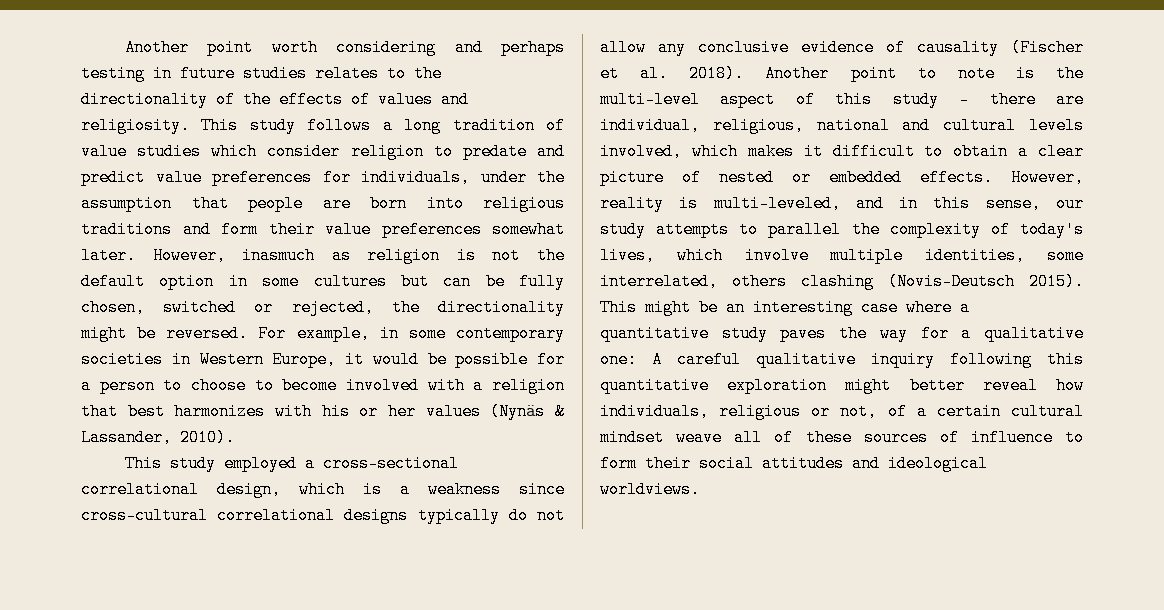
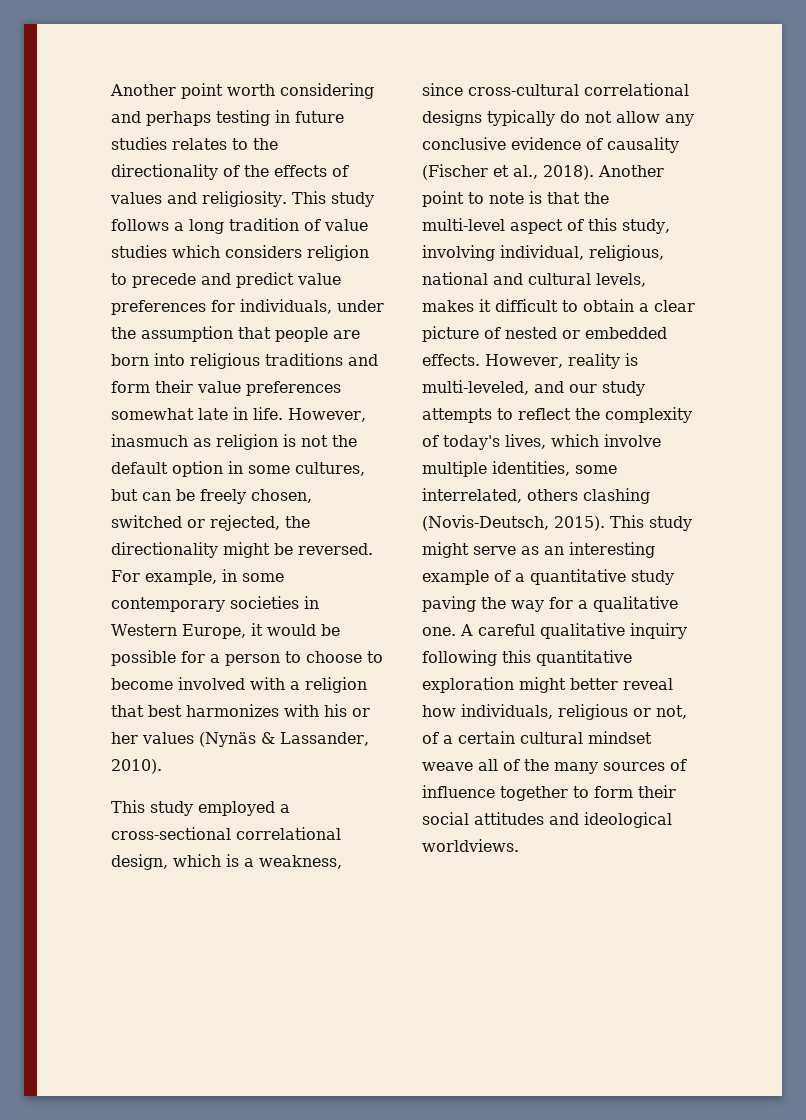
- This study follows a long tradition of value studies which consider religion to predate and predict value preferences for individuals, under the assumption that people are born into religious traditions and form their value preferences somewhat later.
+ This study follows a long tradition of value studies which considers religion to precede and predict value preferences for individuals, under the assumption that people are born into religious traditions and form their value preferences somewhat late in life.
- However, inasmuch as religion is not the default option in some cultures but can be fully chosen, switched or rejected, the directionality might be reversed.
+ However, inasmuch as religion is not the default option in some cultures, but can be freely chosen, switched or rejected, the directionality might be reversed.
- This study employed a cross-sectional correlational design, which is a weakness since cross-cultural correlational designs typically do not allow any conclusive evidence of causality (Fischer et al. 2018).
+ This study employed a cross-sectional correlational design, which is a weakness, since cross-cultural correlational designs typically do not allow any conclusive evidence of causality (Fischer et al., 2018).
- Another point to note is the multi-level aspect of this study – there are individual, religious, national and cultural levels involved, which makes it difficult to obtain a clear picture of nested or embedded effects.
+ Another point to note is that the multi-level aspect of this study, involving individual, religious, national and cultural levels, makes it difficult to obtain a clear picture of nested or embedded effects.
- However, reality is multi-leveled, and in this sense, our study attempts to parallel the complexity of today's lives, which involve multiple identities, some interrelated, others clashing (Novis-Deutsch 2015).
+ However, reality is multi-leveled, and our study attempts to reflect the complexity of today's lives, which involve multiple identities, some interrelated, others clashing (Novis-Deutsch, 2015).
- This might be an interesting case where a quantitative study paves the way for a qualitative one: A careful qualitative inquiry following this quantitative exploration might better reveal how individuals, religious or not, of a certain cultural mindset weave all of these sources of influence to form their social attitudes and ideological worldviews.
+ This study might serve as an interesting example of a quantitative study paving the way for a qualitative one. A careful qualitative inquiry following this quantitative exploration might better reveal how individuals, religious or not, of a certain cultural mindset weave all of the many sources of influence together to form their social attitudes and ideological worldviews.

